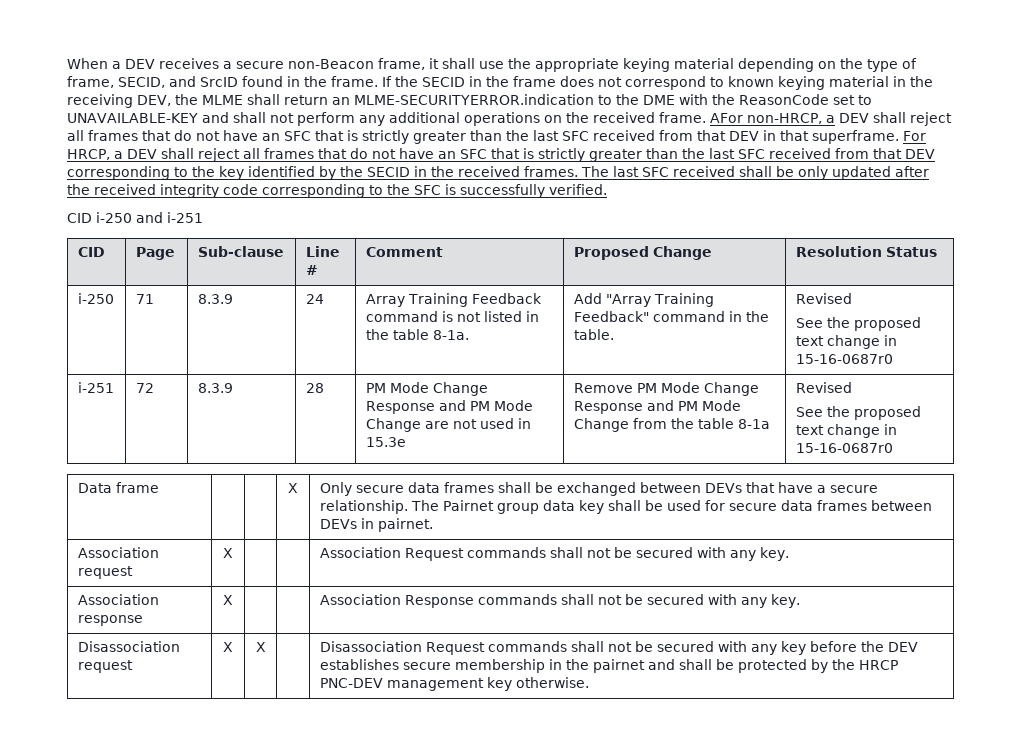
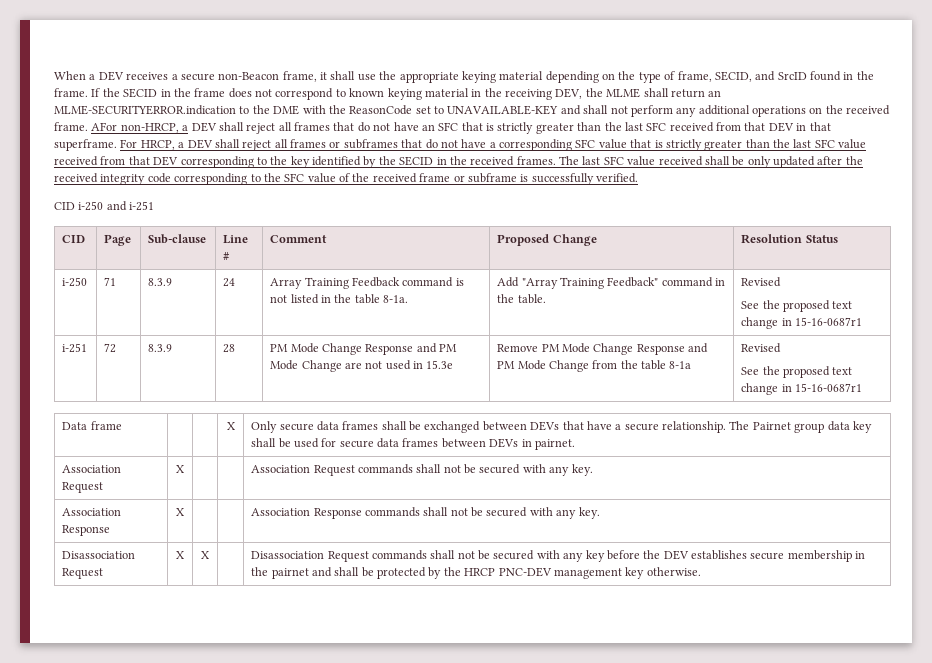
- For HRCP, a DEV shall reject all frames that do not have an SFC that is strictly greater than the last SFC received from that DEV corresponding to the key identified by the SECID in the received frames.
+ For HRCP, a DEV shall reject all frames or subframes that do not have a corresponding SFC value that is strictly greater than the last SFC value received from that DEV corresponding to the key identified by the SECID in the received frames.
- The last SFC received shall be only updated after the received integrity code corresponding to the SFC is successfully verified.
+ The last SFC value received shall be only updated after the received integrity code corresponding to the SFC value of the received frame or subframe is successfully verified.
  i-250 | 71 | 8.3.9 | 24 | Array Training Feedback command is not listed in the table 8-1a. | Add "Array Training Feedback" command in the table. | Revised
- See the proposed text change in 15-16-0687r0
+ See the proposed text change in 15-16-0687r1
  i-251 | 72 | 8.3.9 | 28 | PM Mode Change Response and PM Mode Change are not used in 15.3e | Remove PM Mode Change Response and PM Mode Change from the table 8-1a | Revised
- See the proposed text change in 15-16-0687r0
+ See the proposed text change in 15-16-0687r1
- Association request | X | | | Association Request commands shall not be secured with any key.
+ Association Request | X | | | Association Request commands shall not be secured with any key.
- Association response | X | | | Association Response commands shall not be secured with any key.
+ Association Response | X | | | Association Response commands shall not be secured with any key.
- Disassociation request | X | X | | Disassociation Request commands shall not be secured with any key before the DEV establishes secure membership in the pairnet and shall be protected by the HRCP PNC-DEV management key otherwise.
+ Disassociation Request | X | X | | Disassociation Request commands shall not be secured with any key before the DEV establishes secure membership in the pairnet and shall be protected by the HRCP PNC-DEV management key otherwise.

